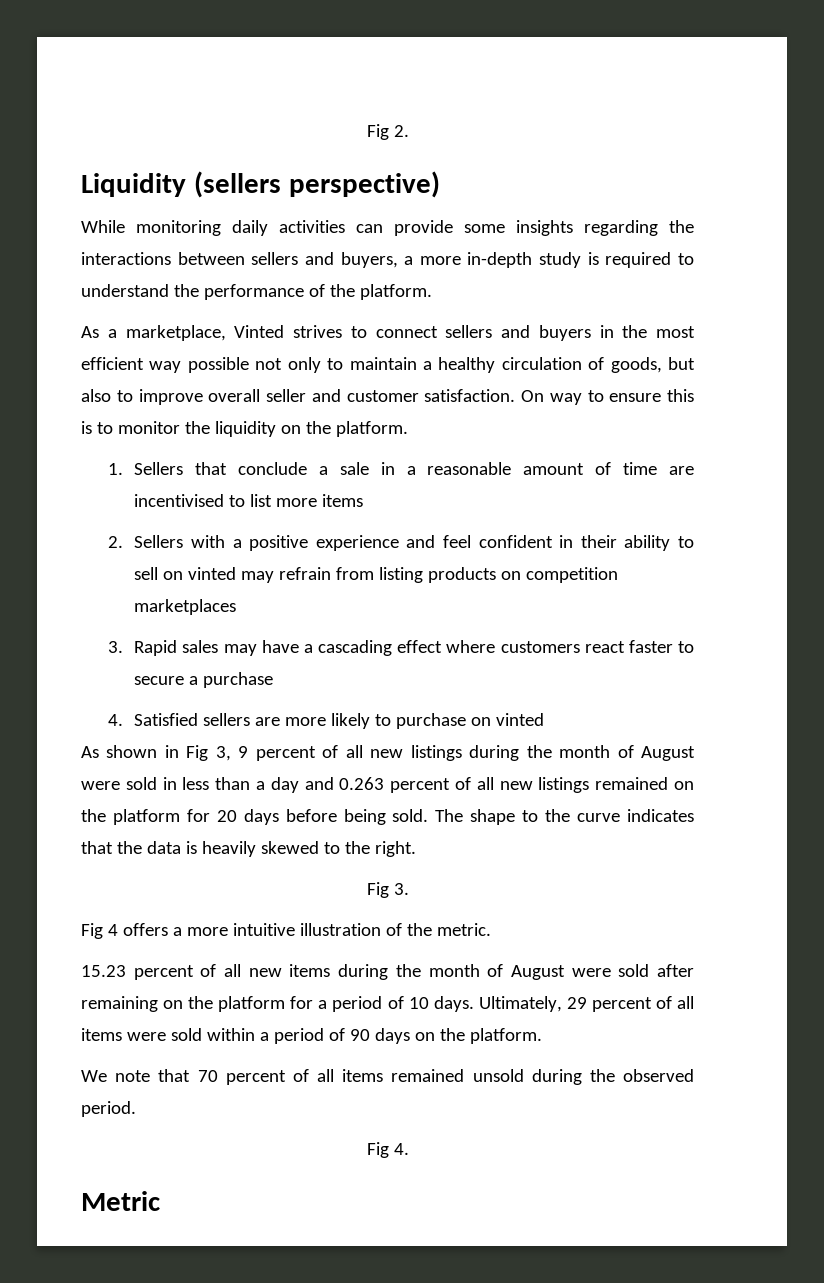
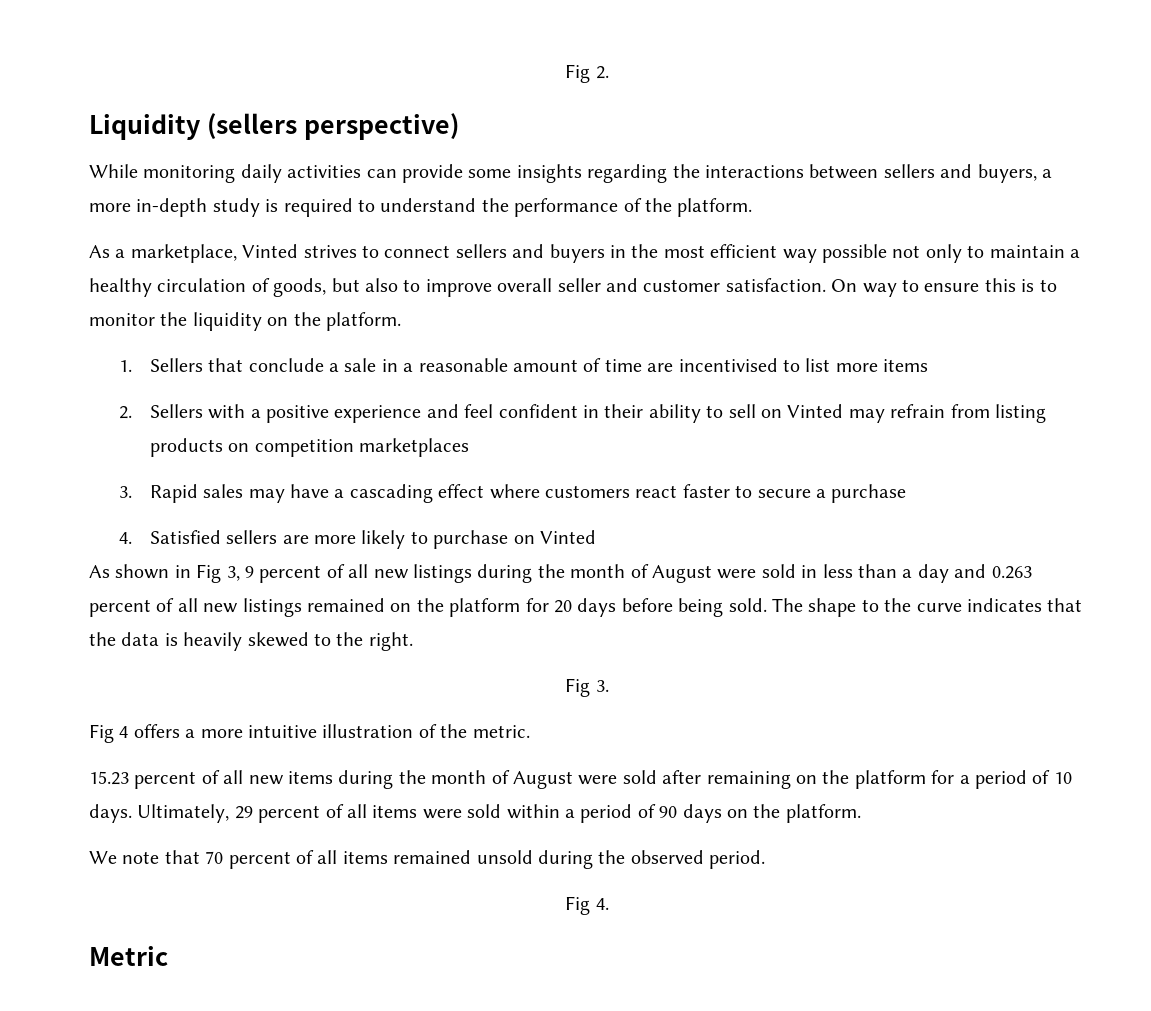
- 2. Sellers with a positive experience and feel confident in their ability to sell on vinted may refrain from listing products on competition marketplaces
+ 2. Sellers with a positive experience and feel confident in their ability to sell on Vinted may refrain from listing products on competition marketplaces
- 4. Satisfied sellers are more likely to purchase on vinted
+ 4. Satisfied sellers are more likely to purchase on Vinted

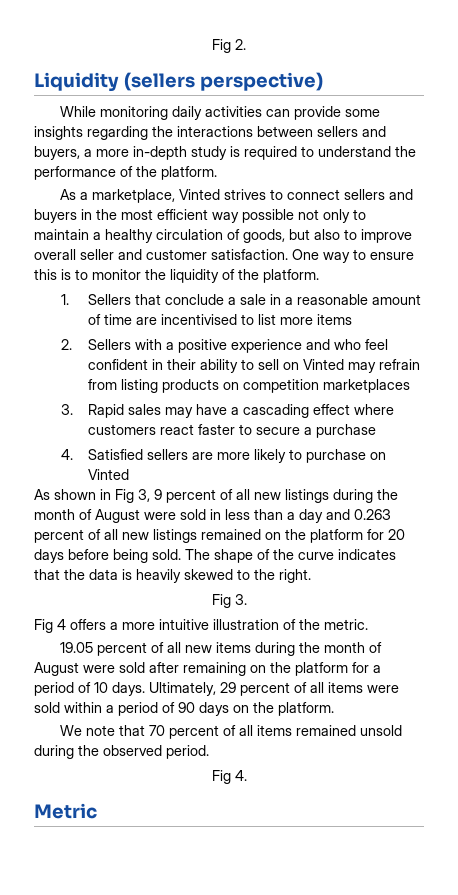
- On way to ensure this is to monitor the liquidity on the platform.
+ One way to ensure this is to monitor the liquidity of the platform.
- 2. Sellers with a positive experience and feel confident in their ability to sell on Vinted may refrain from listing products on competition marketplaces
+ 2. Sellers with a positive experience and who feel confident in their ability to sell on Vinted may refrain from listing products on competition marketplaces
- The shape to the curve indicates that the data is heavily skewed to the right.
+ The shape of the curve indicates that the data is heavily skewed to the right.
- 15.23 percent of all new items during the month of August were sold after remaining on the platform for a period of 10 days.
+ 19.05 percent of all new items during the month of August were sold after remaining on the platform for a period of 10 days.

